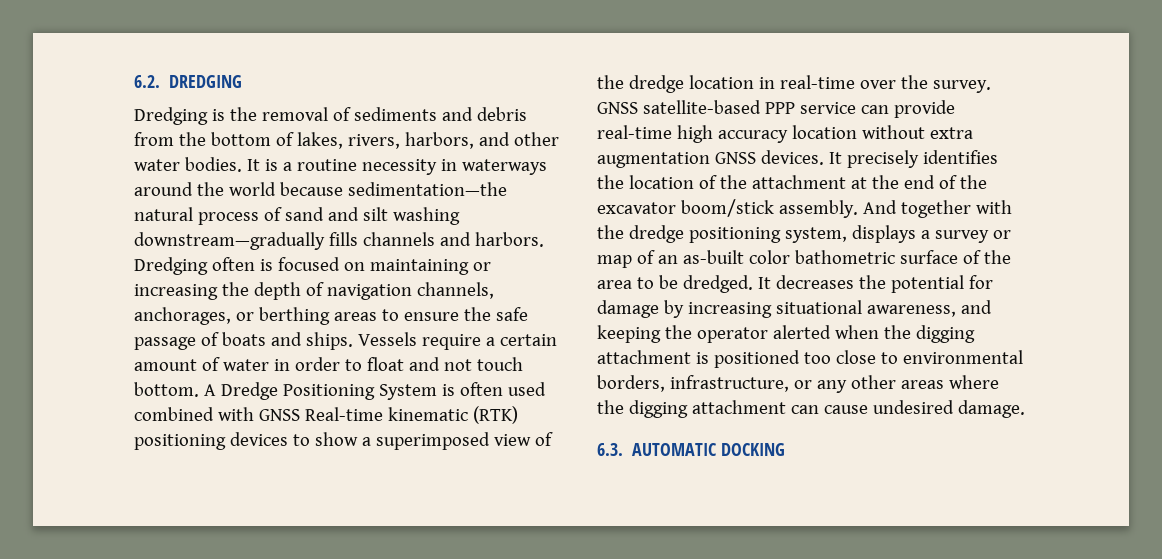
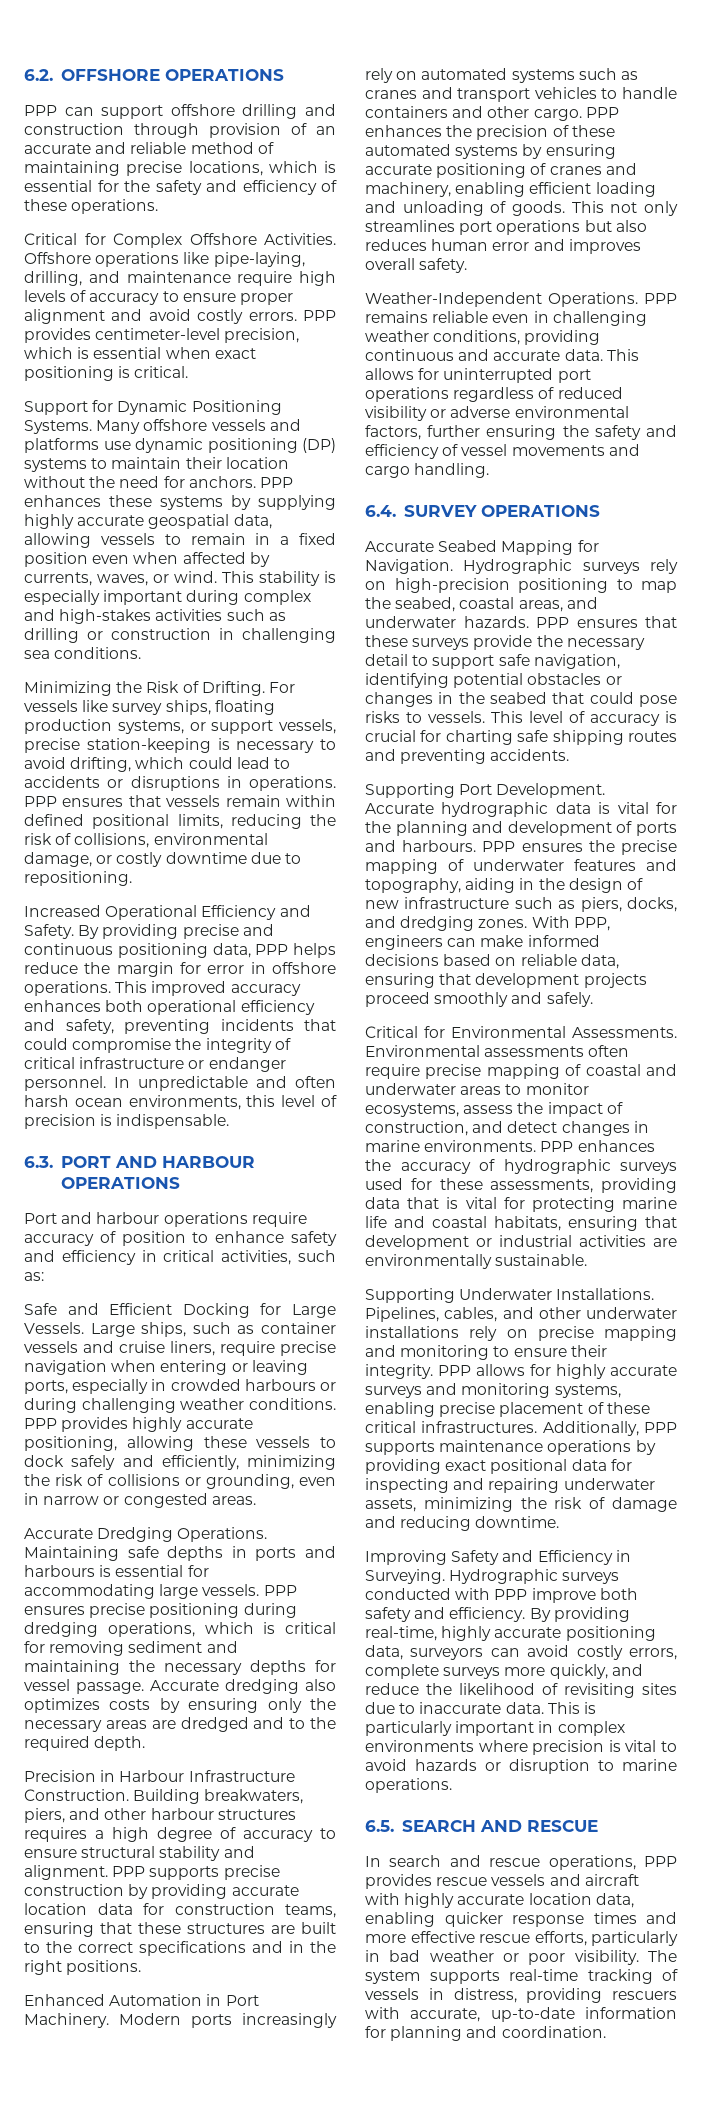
- 6.2. DREDGING
- Dredging is the removal of sediments and debris from the bottom of lakes, rivers, harbors, and other water bodies. It is a routine necessity in waterways around the world because sedimentation—the natural process of sand and silt washing downstream—gradually fills channels and harbors. Dredging often is focused on maintaining or increasing the depth of navigation channels, anchorages, or berthing areas to ensure the safe passage of boats and ships. Vessels require a certain amount of water in order to float and not touch bottom. A Dredge Positioning System is often used combined with GNSS Real-time kinematic (RTK) positioning devices to show a superimposed view of the dredge location in real-time over the survey. GNSS satellite-based PPP service can provide real-time high accuracy location without extra augmentation GNSS devices. It precisely identifies the location of the attachment at the end of the excavator boom/stick assembly. And together with the dredge positioning system, displays a survey or map of an as-built color bathometric surface of the area to be dredged. It decreases the potential for damage by increasing situational awareness, and keeping the operator alerted when the digging attachment is positioned too close to environmental borders, infrastructure, or any other areas where the digging attachment can cause undesired damage.
- 6.3. AUTOMATIC DOCKING
+ 6.2. OFFSHORE OPERATIONS
+ PPP can support offshore drilling and construction through provision of an accurate and reliable method of maintaining precise locations, which is essential for the safety and efficiency of these operations.
+ Critical for Complex Offshore Activities. Offshore operations like pipe-laying, drilling, and maintenance require high levels of accuracy to ensure proper alignment and avoid costly errors. PPP provides centimeter-level precision, which is essential when exact positioning is critical.
+ Support for Dynamic Positioning Systems. Many offshore vessels and platforms use dynamic positioning (DP) systems to maintain their location without the need for anchors. PPP enhances these systems by supplying highly accurate geospatial data, allowing vessels to remain in a fixed position even when affected by currents, waves, or wind. This stability is especially important during complex and high-stakes activities such as drilling or construction in challenging sea conditions.
+ Minimizing the Risk of Drifting. For vessels like survey ships, floating production systems, or support vessels, precise station-keeping is necessary to avoid drifting, which could lead to accidents or disruptions in operations. PPP ensures that vessels remain within defined positional limits, reducing the risk of collisions, environmental damage, or costly downtime due to repositioning.
+ Increased Operational Efficiency and Safety. By providing precise and continuous positioning data, PPP helps reduce the margin for error in offshore operations. This improved accuracy enhances both operational efficiency and safety, preventing incidents that could compromise the integrity of critical infrastructure or endanger personnel. In unpredictable and often harsh ocean environments, this level of precision is indispensable.
+ 6.3. PORT AND HARBOUR OPERATIONS
+ Port and harbour operations require accuracy of position to enhance safety and efficiency in critical activities, such as:
+ Safe and Efficient Docking for Large Vessels. Large ships, such as container vessels and cruise liners, require precise navigation when entering or leaving ports, especially in crowded harbours or during challenging weather conditions. PPP provides highly accurate positioning, allowing these vessels to dock safely and efficiently, minimizing the risk of collisions or grounding, even in narrow or congested areas.
+ Accurate Dredging Operations. Maintaining safe depths in ports and harbours is essential for accommodating large vessels. PPP ensures precise positioning during dredging operations, which is critical for removing sediment and maintaining the necessary depths for vessel passage. Accurate dredging also optimizes costs by ensuring only the necessary areas are dredged and to the required depth.
+ Precision in Harbour Infrastructure Construction. Building breakwaters, piers, and other harbour structures requires a high degree of accuracy to ensure structural stability and alignment. PPP supports precise construction by providing accurate location data for construction teams, ensuring that these structures are built to the correct specifications and in the right positions.
+ Enhanced Automation in Port Machinery. Modern ports increasingly rely on automated systems such as cranes and transport vehicles to handle containers and other cargo. PPP enhances the precision of these automated systems by ensuring accurate positioning of cranes and machinery, enabling efficient loading and unloading of goods. This not only streamlines port operations but also reduces human error and improves overall safety.
+ Weather-Independent Operations. PPP remains reliable even in challenging weather conditions, providing continuous and accurate data. This allows for uninterrupted port operations regardless of reduced visibility or adverse environmental factors, further ensuring the safety and efficiency of vessel movements and cargo handling.
+ 6.4. SURVEY OPERATIONS
+ Accurate Seabed Mapping for Navigation. Hydrographic surveys rely on high-precision positioning to map the seabed, coastal areas, and underwater hazards. PPP ensures that these surveys provide the necessary detail to support safe navigation, identifying potential obstacles or changes in the seabed that could pose risks to vessels. This level of accuracy is crucial for charting safe shipping routes and preventing accidents.
+ Supporting Port Development. Accurate hydrographic data is vital for the planning and development of ports and harbours. PPP ensures the precise mapping of underwater features and topography, aiding in the design of new infrastructure such as piers, docks, and dredging zones. With PPP, engineers can make informed decisions based on reliable data, ensuring that development projects proceed smoothly and safely.
+ Critical for Environmental Assessments. Environmental assessments often require precise mapping of coastal and underwater areas to monitor ecosystems, assess the impact of construction, and detect changes in marine environments. PPP enhances the accuracy of hydrographic surveys used for these assessments, providing data that is vital for protecting marine life and coastal habitats, ensuring that development or industrial activities are environmentally sustainable.
+ Supporting Underwater Installations. Pipelines, cables, and other underwater installations rely on precise mapping and monitoring to ensure their integrity. PPP allows for highly accurate surveys and monitoring systems, enabling precise placement of these critical infrastructures. Additionally, PPP supports maintenance operations by providing exact positional data for inspecting and repairing underwater assets, minimizing the risk of damage and reducing downtime.
+ Improving Safety and Efficiency in Surveying. Hydrographic surveys conducted with PPP improve both safety and efficiency. By providing real-time, highly accurate positioning data, surveyors can avoid costly errors, complete surveys more quickly, and reduce the likelihood of revisiting sites due to inaccurate data. This is particularly important in complex environments where precision is vital to avoid hazards or disruption to marine operations.
+ 6.5. SEARCH AND RESCUE
+ In search and rescue operations, PPP provides rescue vessels and aircraft with highly accurate location data, enabling quicker response times and more effective rescue efforts, particularly in bad weather or poor visibility. The system supports real-time tracking of vessels in distress, providing rescuers with accurate, up-to-date information for planning and coordination.

